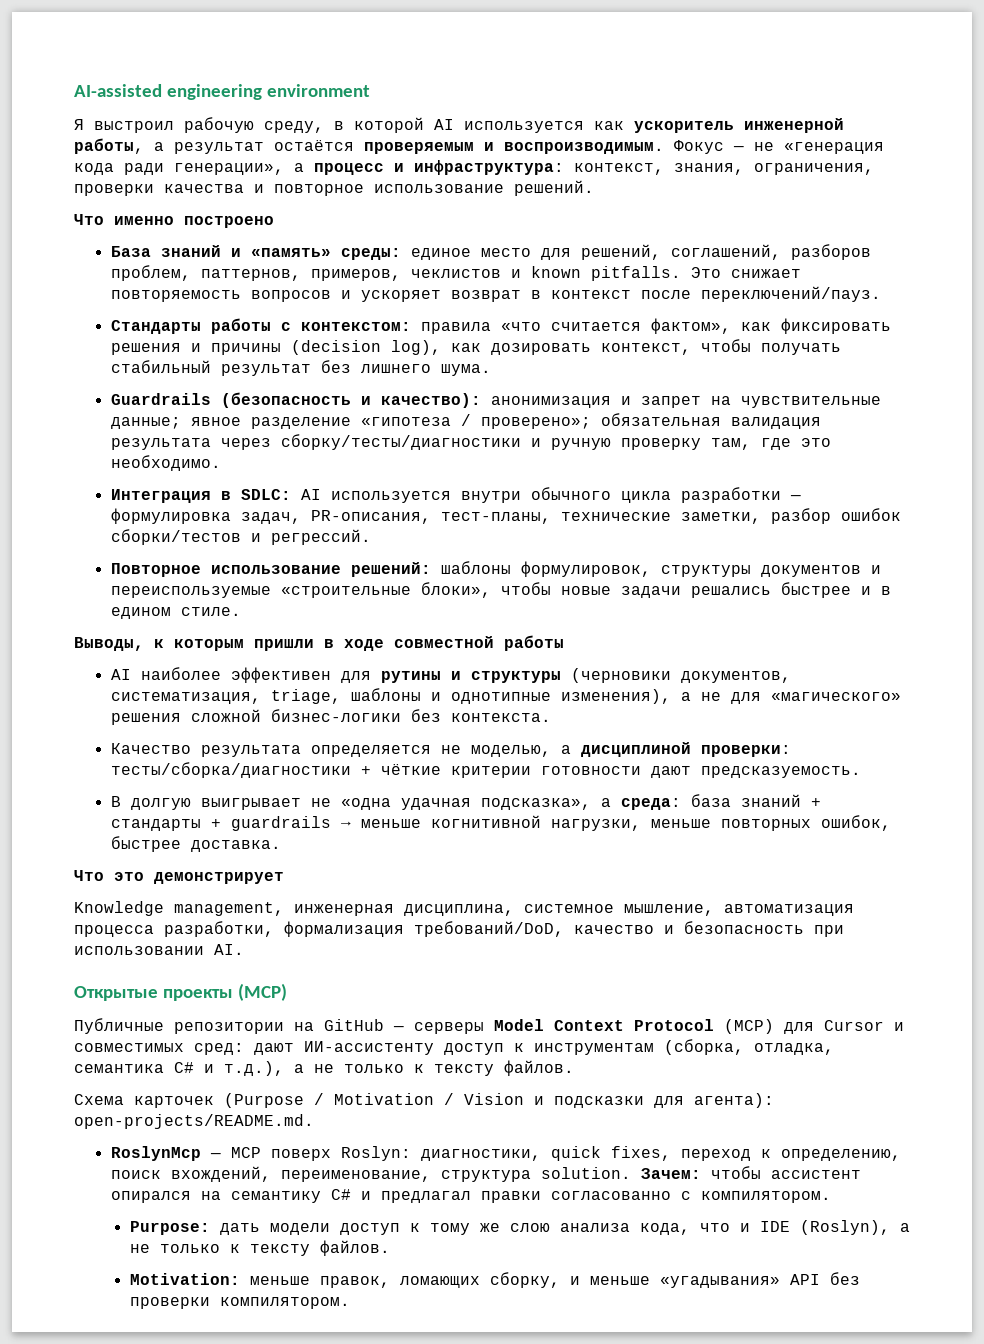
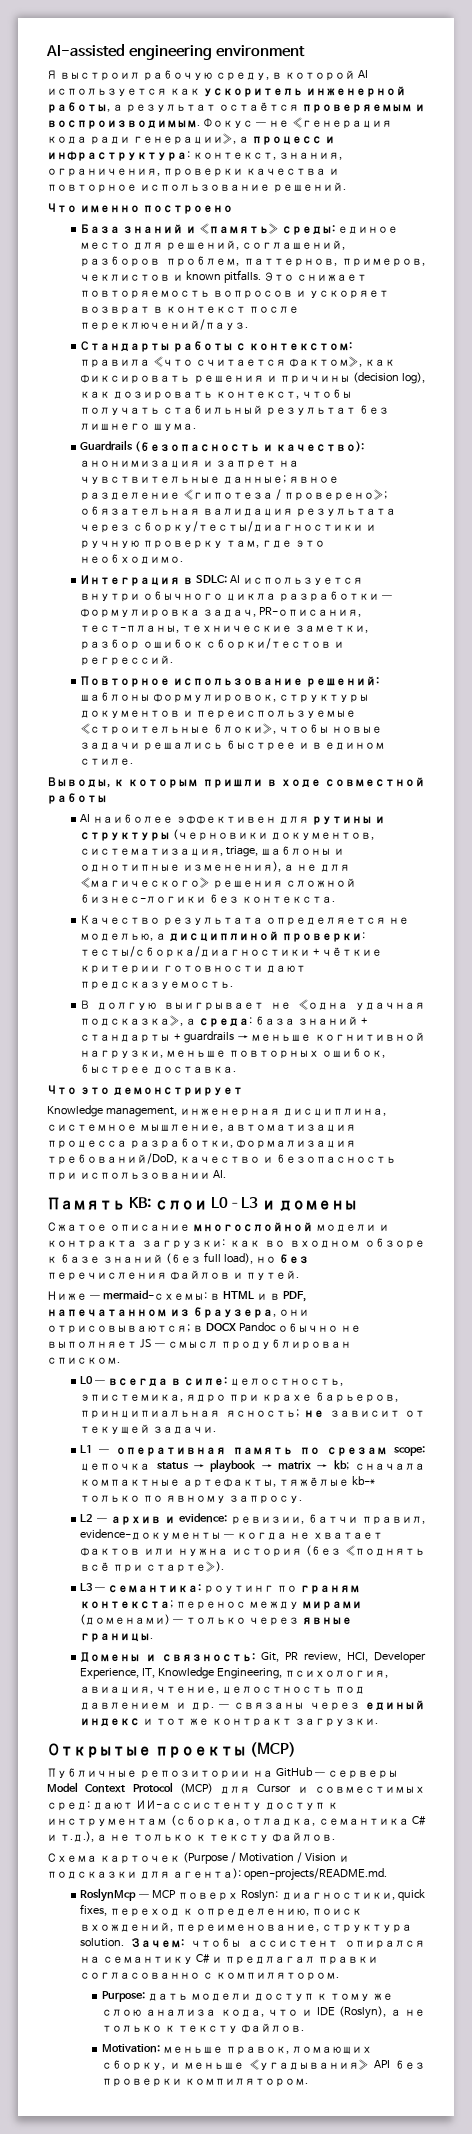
+ Память KB: слои L0–L3 и домены
+ Сжатое описание многослойной модели и контракта загрузки: как во входном обзоре к базе знаний (без full load), но без перечисления файлов и путей.
+ Ниже — mermaid-схемы: в HTML и в PDF, напечатанном из браузера, они отрисовываются; в DOCX Pandoc обычно не выполняет JS — смысл продублирован списком.
+ L0 — всегда в силе: целостность, эпистемика, ядро при крахе барьеров, принципиальная ясность; не зависит от текущей задачи.
+ L1 — оперативная память по срезам scope: цепочка status → playbook → matrix → kb; сначала компактные артефакты, тяжёлые kb-* только по явному запросу.
+ L2 — архив и evidence: ревизии, батчи правил, evidence-документы — когда не хватает фактов или нужна история (без «поднять всё при старте»).
+ L3 — семантика: роутинг по граням контекста; перенос между мирами (доменами) — только через явные границы.
+ Домены и связность: Git, PR review, HCI, Developer Experience, IT, Knowledge Engineering, психология, авиация, чтение, целостность под давлением и др. — связаны через единый индекс и тот же контракт загрузки.

